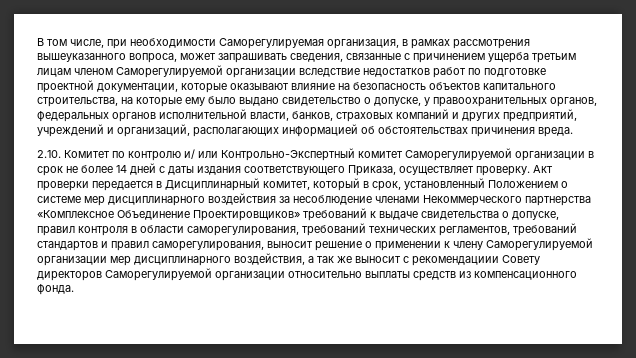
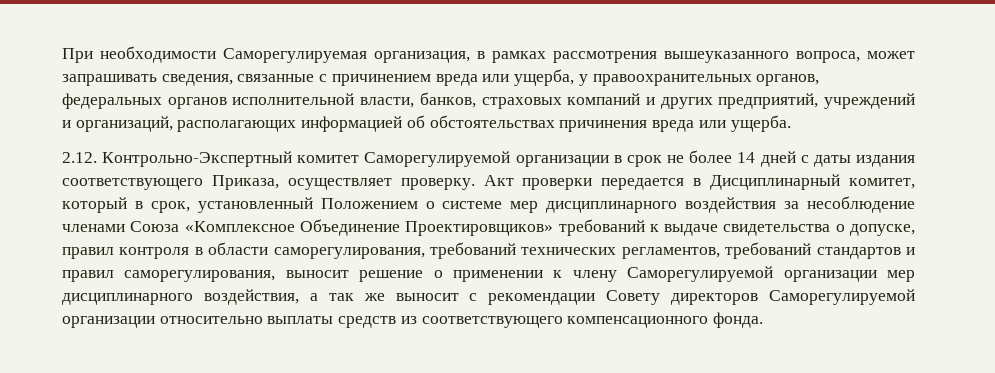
- В том числе, при необходимости Саморегулируемая организация, в рамках рассмотрения вышеуказанного вопроса, может запрашивать сведения, связанные с причинением ущерба третьим лицам членом Саморегулируемой организации вследствие недостатков работ по подготовке проектной документации, которые оказывают влияние на безопасность объектов капитального строительства, на которые ему было выдано свидетельство о допуске, у правоохранительных органов, федеральных органов исполнительной власти, банков, страховых компаний и других предприятий, учреждений и организаций, располагающих информацией об обстоятельствах причинения вреда.
- 2.10. Комитет по контролю и/ или Контрольно-Экспертный комитет Саморегулируемой организации в срок не более 14 дней с даты издания соответствующего Приказа, осуществляет проверку.
+ При необходимости Саморегулируемая организация, в рамках рассмотрения вышеуказанного вопроса, может запрашивать сведения, связанные с причинением вреда или ущерба, у правоохранительных органов, федеральных органов исполнительной власти, банков, страховых компаний и других предприятий, учреждений и организаций, располагающих информацией об обстоятельствах причинения вреда или ущерба.
+ 2.12. Контрольно-Экспертный комитет Саморегулируемой организации в срок не более 14 дней с даты издания соответствующего Приказа, осуществляет проверку.
- Акт проверки передается в Дисциплинарный комитет, который в срок, установленный Положением о системе мер дисциплинарного воздействия за несоблюдение членами Некоммерческого партнерства «Комплексное Объединение Проектировщиков» требований к выдаче свидетельства о допуске, правил контроля в области саморегулирования, требований технических регламентов, требований стандартов и правил саморегулирования, выносит решение о применении к члену Саморегулируемой организации мер дисциплинарного воздействия, а так же выносит с рекомендациии Совету директоров Саморегулируемой организации относительно выплаты средств из компенсационного фонда.
+ Акт проверки передается в Дисциплинарный комитет, который в срок, установленный Положением о системе мер дисциплинарного воздействия за несоблюдение членами Союза «Комплексное Объединение Проектировщиков» требований к выдаче свидетельства о допуске, правил контроля в области саморегулирования, требований технических регламентов, требований стандартов и правил саморегулирования, выносит решение о применении к члену Саморегулируемой организации мер дисциплинарного воздействия, а так же выносит с рекомендации Совету директоров Саморегулируемой организации относительно выплаты средств из соответствующего компенсационного фонда.

